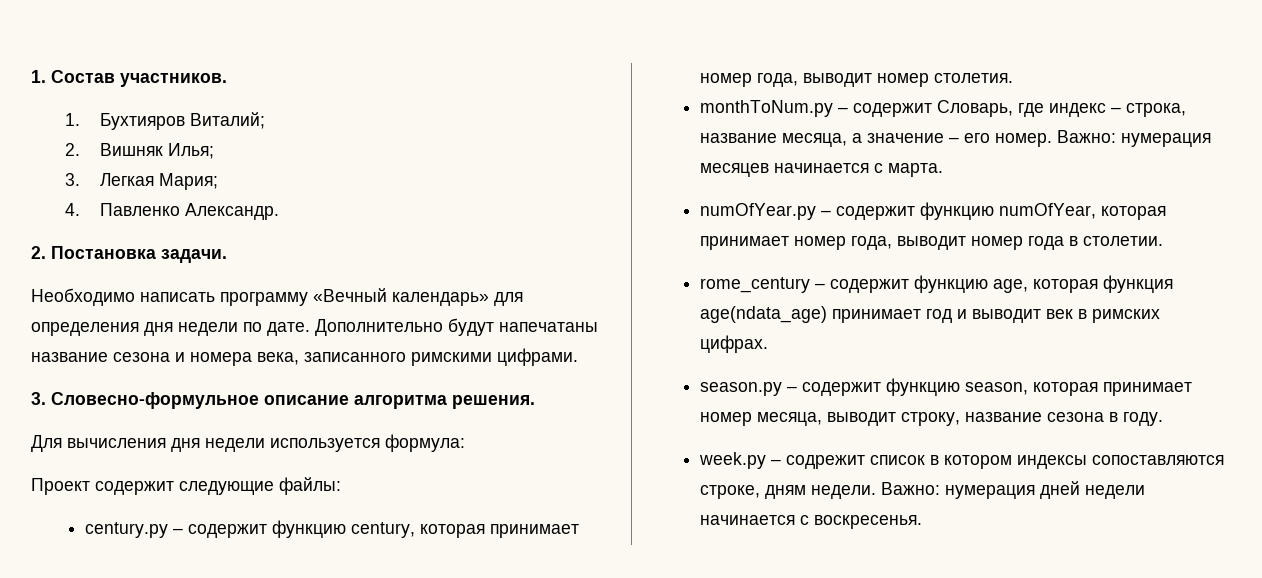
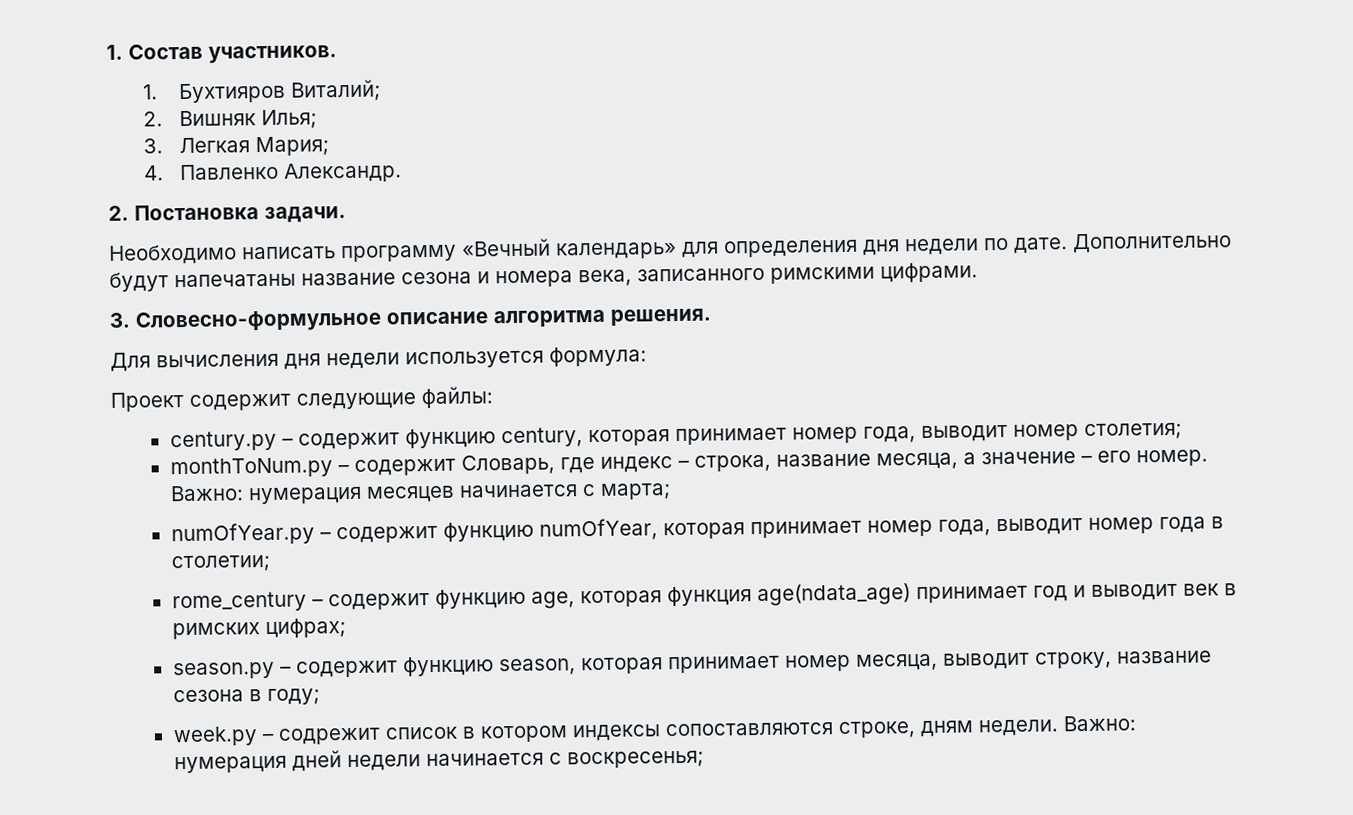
- century.py – содержит функцию century, которая принимает номер года, выводит номер столетия.
+ century.py – содержит функцию century, которая принимает номер года, выводит номер столетия;
- Важно: нумерация месяцев начинается с марта.
+ Важно: нумерация месяцев начинается с марта;
- numOfYear.py – содержит функцию numOfYear, которая принимает номер года, выводит номер года в столетии.
+ numOfYear.py – содержит функцию numOfYear, которая принимает номер года, выводит номер года в столетии;
- rome_century – содержит функцию age, которая функция age(ndata_age) принимает год и выводит век в римских цифрах.
+ rome_century – содержит функцию age, которая функция age(ndata_age) принимает год и выводит век в римских цифрах;
- season.py – содержит функцию season, которая принимает номер месяца, выводит строку, название сезона в году.
+ season.py – содержит функцию season, которая принимает номер месяца, выводит строку, название сезона в году;
- Важно: нумерация дней недели начинается с воскресенья.
+ Важно: нумерация дней недели начинается с воскресенья;

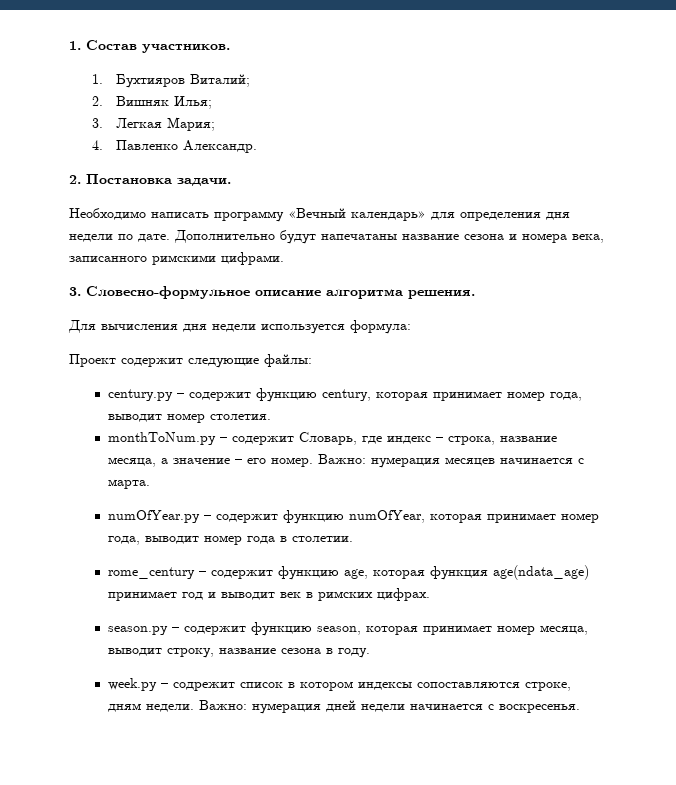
- century.py – содержит функцию century, которая принимает номер года, выводит номер столетия;
+ century.py – содержит функцию century, которая принимает номер года, выводит номер столетия.
- Важно: нумерация месяцев начинается с марта;
+ Важно: нумерация месяцев начинается с марта.
- numOfYear.py – содержит функцию numOfYear, которая принимает номер года, выводит номер года в столетии;
+ numOfYear.py – содержит функцию numOfYear, которая принимает номер года, выводит номер года в столетии.
- rome_century – содержит функцию age, которая функция age(ndata_age) принимает год и выводит век в римских цифрах;
+ rome_century – содержит функцию age, которая функция age(ndata_age) принимает год и выводит век в римских цифрах.
- season.py – содержит функцию season, которая принимает номер месяца, выводит строку, название сезона в году;
+ season.py – содержит функцию season, которая принимает номер месяца, выводит строку, название сезона в году.
- Важно: нумерация дней недели начинается с воскресенья;
+ Важно: нумерация дней недели начинается с воскресенья.

